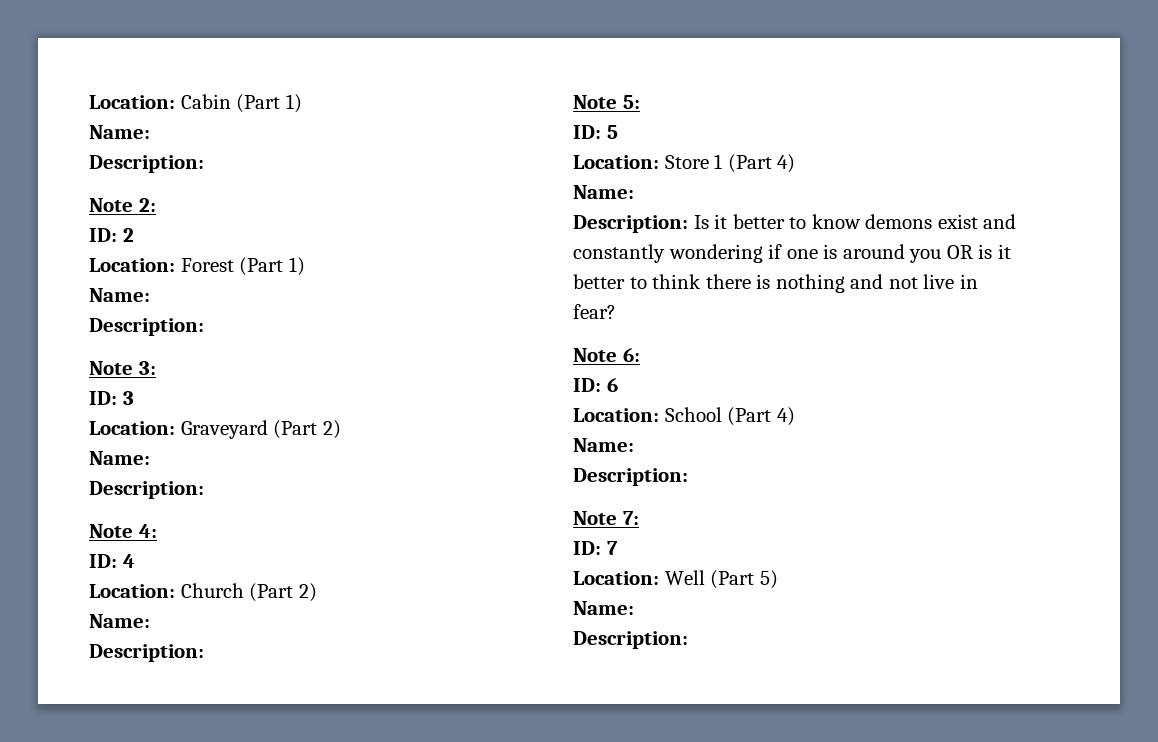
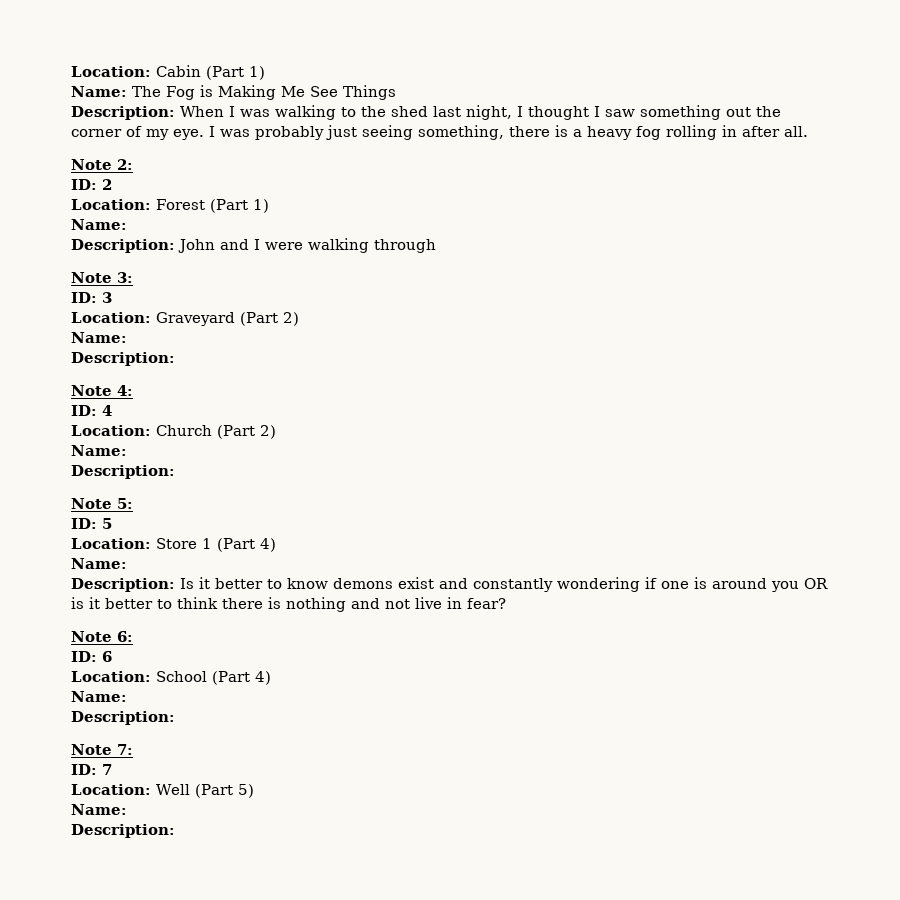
  Location: Cabin (Part 1)
- Name:
- Description:
+ Name: The Fog is Making Me See Things
+ Description: When I was walking to the shed last night, I thought I saw something out the corner of my eye. I was probably just seeing something, there is a heavy fog rolling in after all.
  Location: Forest (Part 1)
  Name:
- Description:
+ Description: John and I were walking through

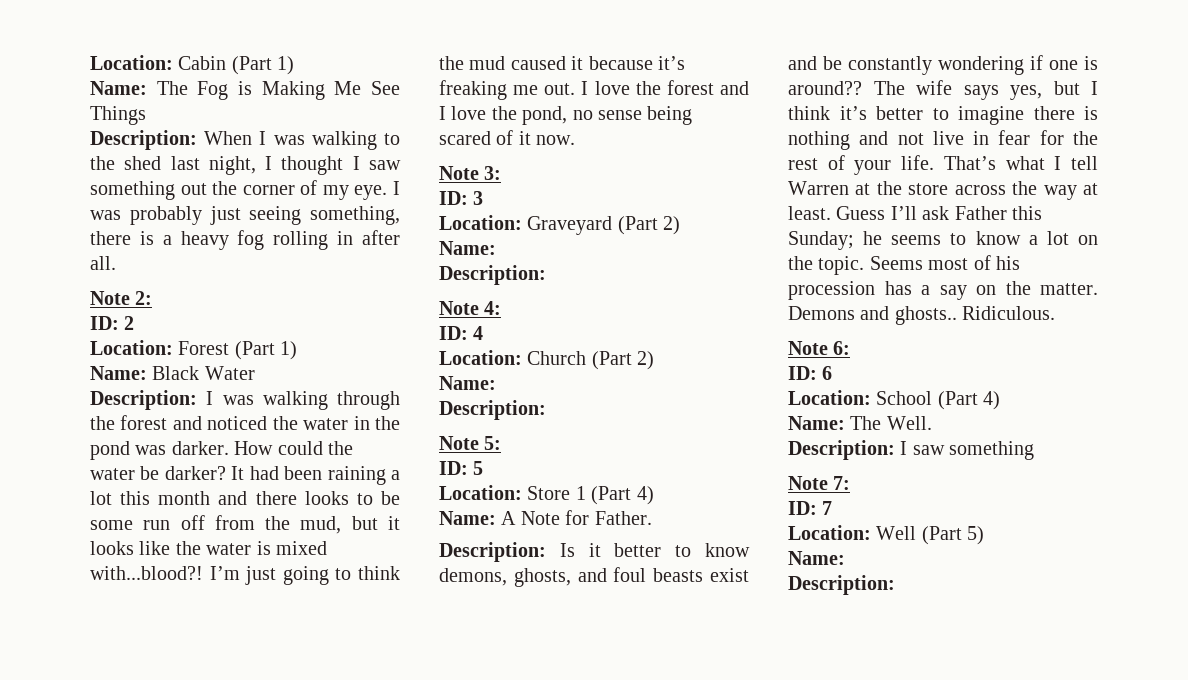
  Location: Forest (Part 1)
- Name:
- Description: John and I were walking through
+ Name: Black Water
+ Description: I was walking through the forest and noticed the water in the pond was darker. How could the water be darker? It had been raining a lot this month and there looks to be some run off from the mud, but it looks like the water is mixed with...blood?! I’m just going to think the mud caused it because it’s freaking me out. I love the forest and I love the pond, no sense being scared of it now.
  Location: Store 1 (Part 4)
- Name:
+ Name: A Note for Father.
- Description: Is it better to know demons exist and constantly wondering if one is around you OR is it better to think there is nothing and not live in fear?
+ Description: Is it better to know demons, ghosts, and foul beasts exist and be constantly wondering if one is around?? The wife says yes, but I think it’s better to imagine there is nothing and not live in fear for the rest of your life. That’s what I tell Warren at the store across the way at least. Guess I’ll ask Father this Sunday; he seems to know a lot on the topic. Seems most of his procession has a say on the matter. Demons and ghosts.. Ridiculous.
  Location: School (Part 4)
- Name:
- Description:
+ Name: The Well.
+ Description: I saw something

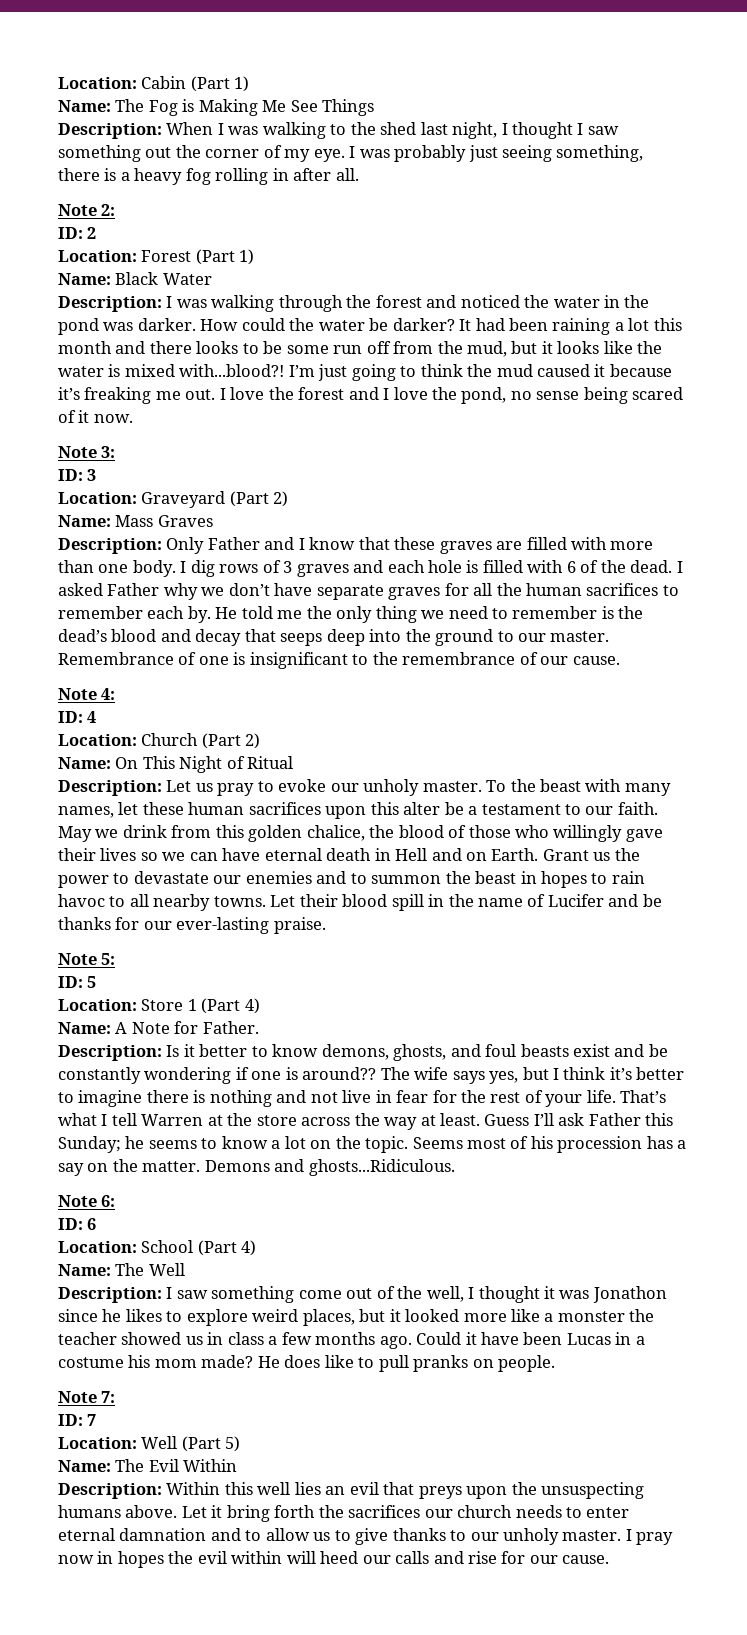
  Location: Graveyard (Part 2)
- Name:
- Description:
+ Name: Mass Graves
+ Description: Only Father and I know that these graves are filled with more than one body. I dig rows of 3 graves and each hole is filled with 6 of the dead. I asked Father why we don’t have separate graves for all the human sacrifices to remember each by. He told me the only thing we need to remember is the dead’s blood and decay that seeps deep into the ground to our master. Remembrance of one is insignificant to the remembrance of our cause.
  Location: Church (Part 2)
- Name:
- Description:
+ Name: On This Night of Ritual
+ Description: Let us pray to evoke our unholy master. To the beast with many names, let these human sacrifices upon this alter be a testament to our faith. May we drink from this golden chalice, the blood of those who willingly gave their lives so we can have eternal death in Hell and on Earth. Grant us the power to devastate our enemies and to summon the beast in hopes to rain havoc to all nearby towns. Let their blood spill in the name of Lucifer and be thanks for our ever-lasting praise.
- Demons and ghosts.. Ridiculous.
+ Demons and ghosts...Ridiculous.
- Name: The Well.
+ Name: The Well
- Description: I saw something
+ Description: I saw something come out of the well, I thought it was Jonathon since he likes to explore weird places, but it looked more like a monster the teacher showed us in class a few months ago. Could it have been Lucas in a costume his mom made? He does like to pull pranks on people.
  Location: Well (Part 5)
- Name:
- Description:
+ Name: The Evil Within
+ Description: Within this well lies an evil that preys upon the unsuspecting humans above. Let it bring forth the sacrifices our church needs to enter eternal damnation and to allow us to give thanks to our unholy master. I pray now in hopes the evil within will heed our calls and rise for our cause.

